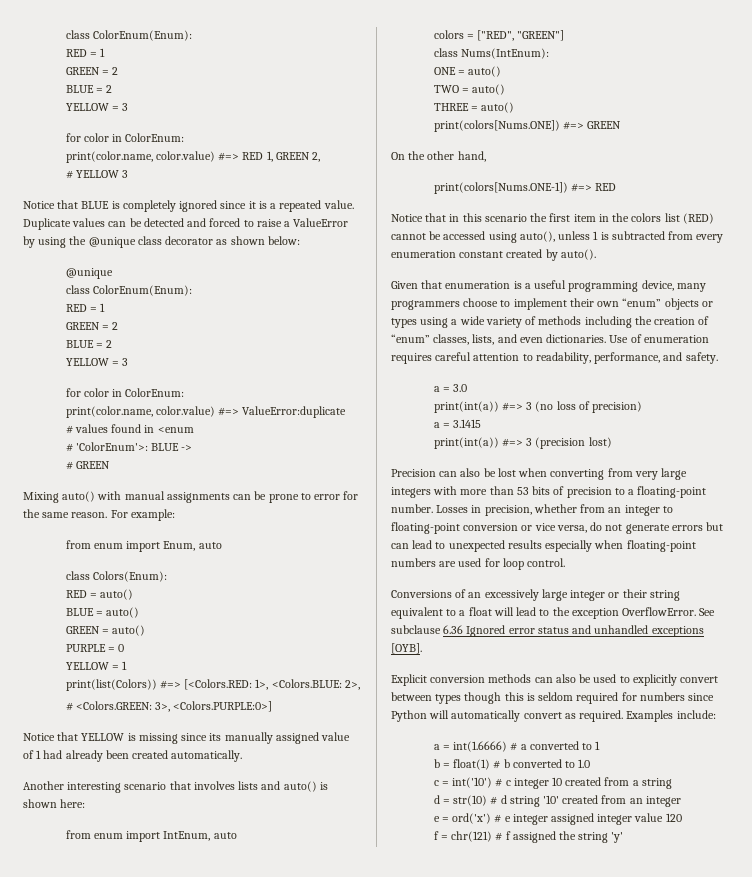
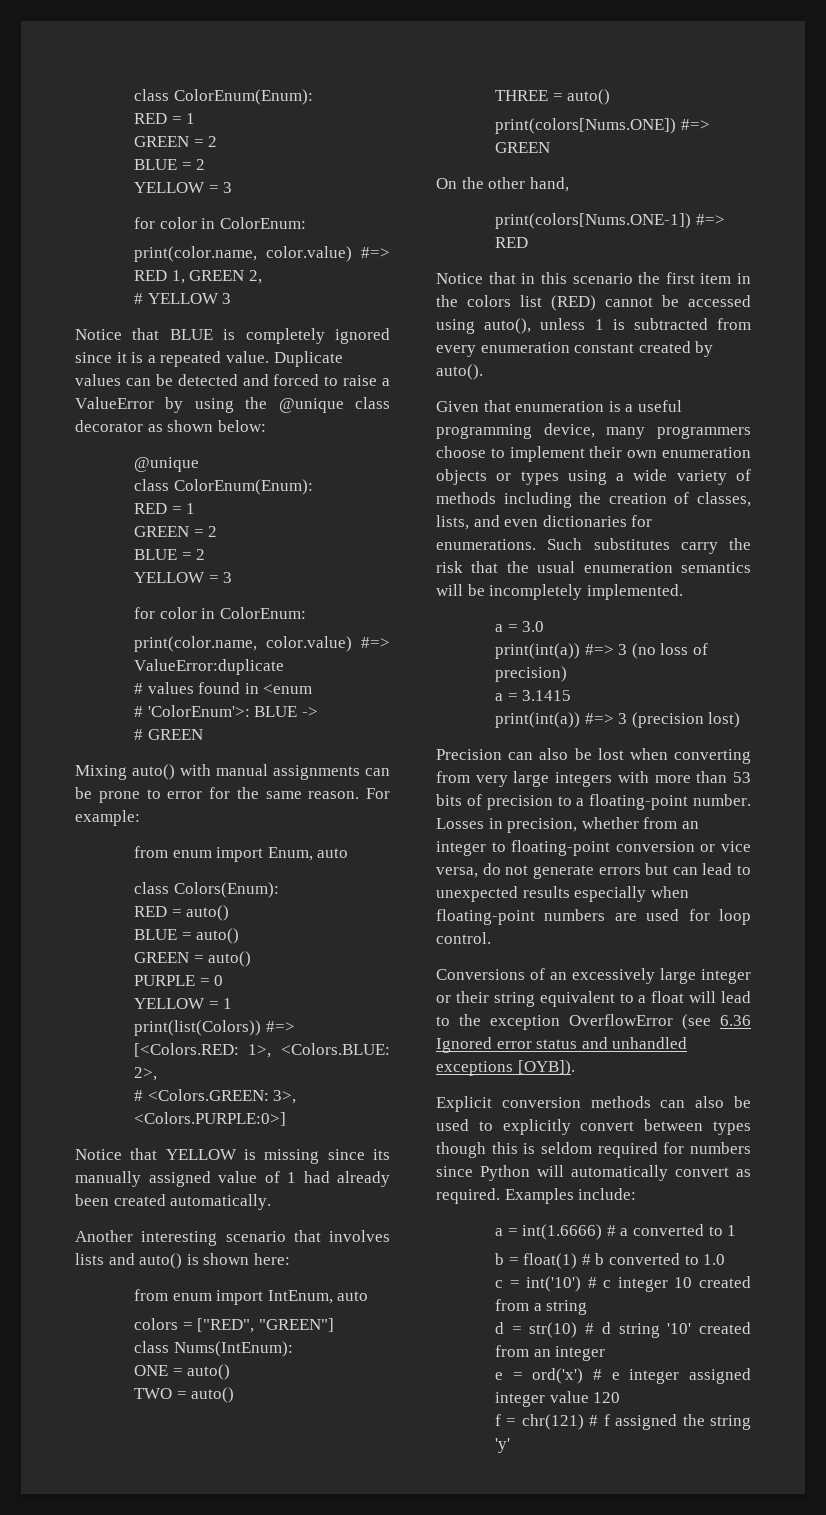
- Given that enumeration is a useful programming device, many programmers choose to implement their own “enum” objects or types using a wide variety of methods including the creation of “enum” classes, lists, and even dictionaries. Use of enumeration requires careful attention to readability, performance, and safety.
+ Given that enumeration is a useful programming device, many programmers choose to implement their own enumeration objects or types using a wide variety of methods including the creation of classes, lists, and even dictionaries for enumerations. Such substitutes carry the risk that the usual enumeration semantics will be incompletely implemented.
- Conversions of an excessively large integer or their string equivalent to a float will lead to the exception OverflowError. See subclause 6.36 Ignored error status and unhandled exceptions [OYB].
+ Conversions of an excessively large integer or their string equivalent to a float will lead to the exception OverflowError (see 6.36 Ignored error status and unhandled exceptions [OYB]).

